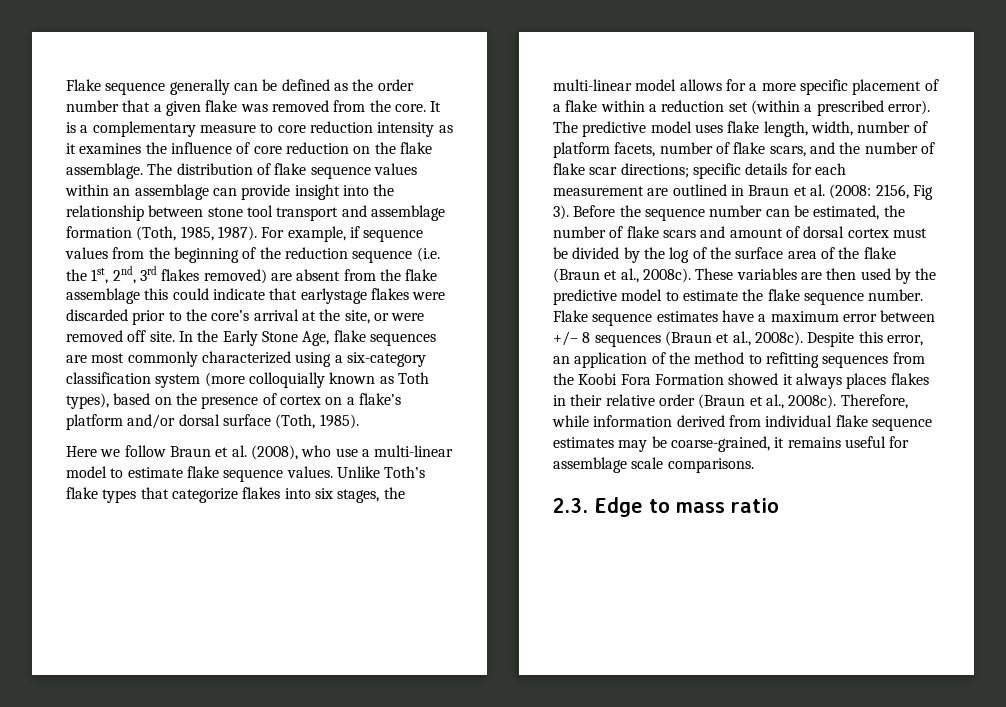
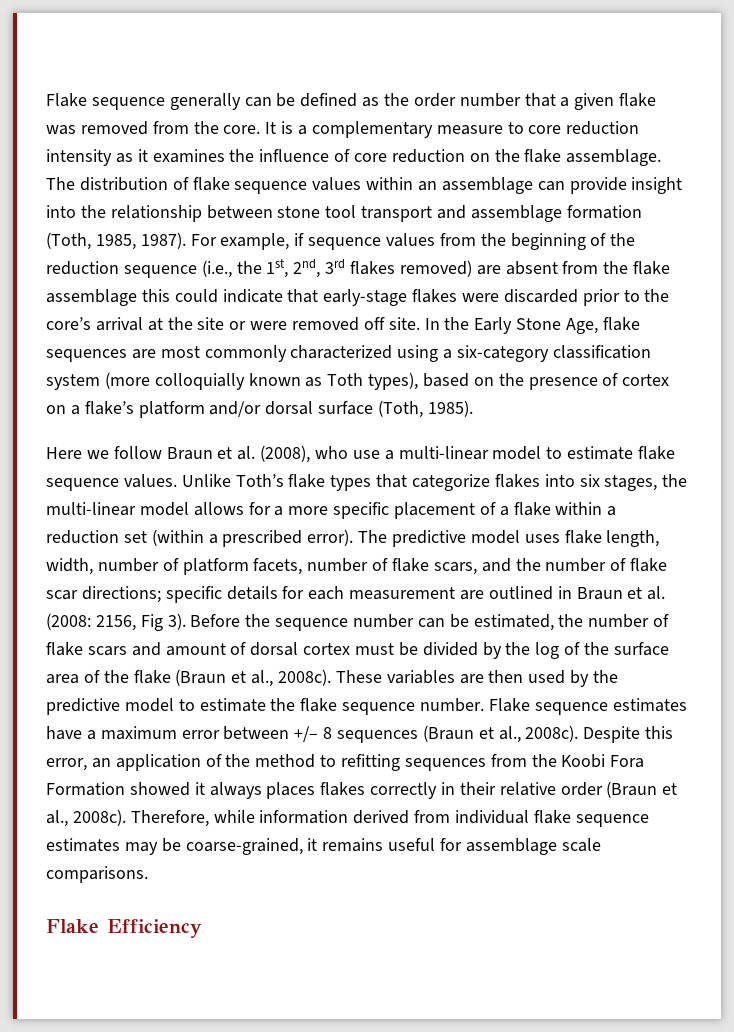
- For example, if sequence values from the beginning of the reduction sequence (i.e. the 1st, 2nd, 3rd flakes removed) are absent from the flake assemblage this could indicate that earlystage flakes were discarded prior to the core’s arrival at the site, or were removed off site.
+ For example, if sequence values from the beginning of the reduction sequence (i.e., the 1st, 2nd, 3rd flakes removed) are absent from the flake assemblage this could indicate that early-stage flakes were discarded prior to the core’s arrival at the site or were removed off site.
- Despite this error, an application of the method to refitting sequences from the Koobi Fora Formation showed it always places flakes in their relative order (Braun et al., 2008c).
+ Despite this error, an application of the method to refitting sequences from the Koobi Fora Formation showed it always places flakes correctly in their relative order (Braun et al., 2008c).
- 2.3. Edge to mass ratio
+ Flake Efficiency

